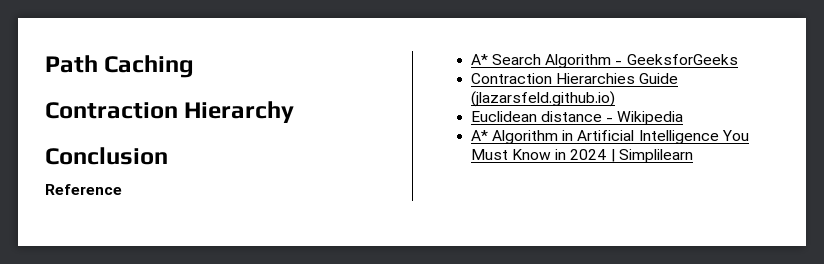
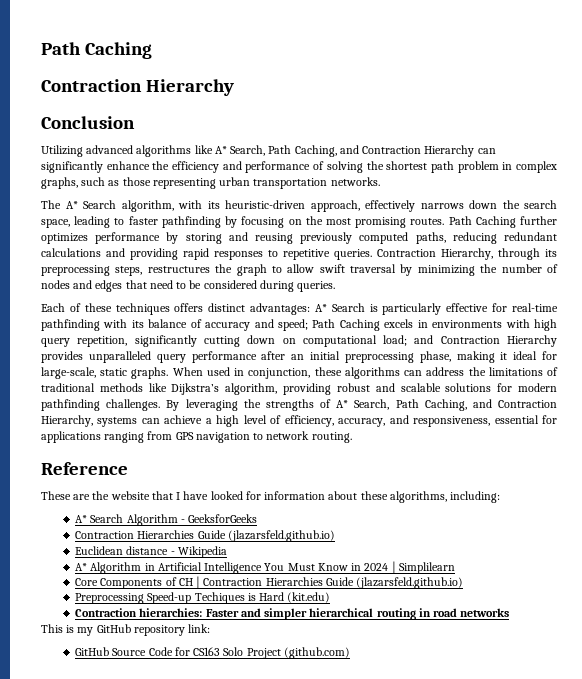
+ Utilizing advanced algorithms like A* Search, Path Caching, and Contraction Hierarchy can significantly enhance the efficiency and performance of solving the shortest path problem in complex graphs, such as those representing urban transportation networks.
+ The A* Search algorithm, with its heuristic-driven approach, effectively narrows down the search space, leading to faster pathfinding by focusing on the most promising routes. Path Caching further optimizes performance by storing and reusing previously computed paths, reducing redundant calculations and providing rapid responses to repetitive queries. Contraction Hierarchy, through its preprocessing steps, restructures the graph to allow swift traversal by minimizing the number of nodes and edges that need to be considered during queries.
+ Each of these techniques offers distinct advantages: A* Search is particularly effective for real-time pathfinding with its balance of accuracy and speed; Path Caching excels in environments with high query repetition, significantly cutting down on computational load; and Contraction Hierarchy provides unparalleled query performance after an initial preprocessing phase, making it ideal for large-scale, static graphs. When used in conjunction, these algorithms can address the limitations of traditional methods like Dijkstra’s algorithm, providing robust and scalable solutions for modern pathfinding challenges. By leveraging the strengths of A* Search, Path Caching, and Contraction Hierarchy, systems can achieve a high level of efficiency, accuracy, and responsiveness, essential for applications ranging from GPS navigation to network routing.
  Reference
+ These are the website that I have looked for information about these algorithms, including:
+ Core Components of CH | Contraction Hierarchies Guide (jlazarsfeld.github.io)
+ Preprocessing Speed-up Techiques is Hard (kit.edu)
+ Contraction hierarchies: Faster and simpler hierarchical routing in road networks
+ This is my GitHub repository link:
+ GitHub Source Code for CS163 Solo Project (github.com)

